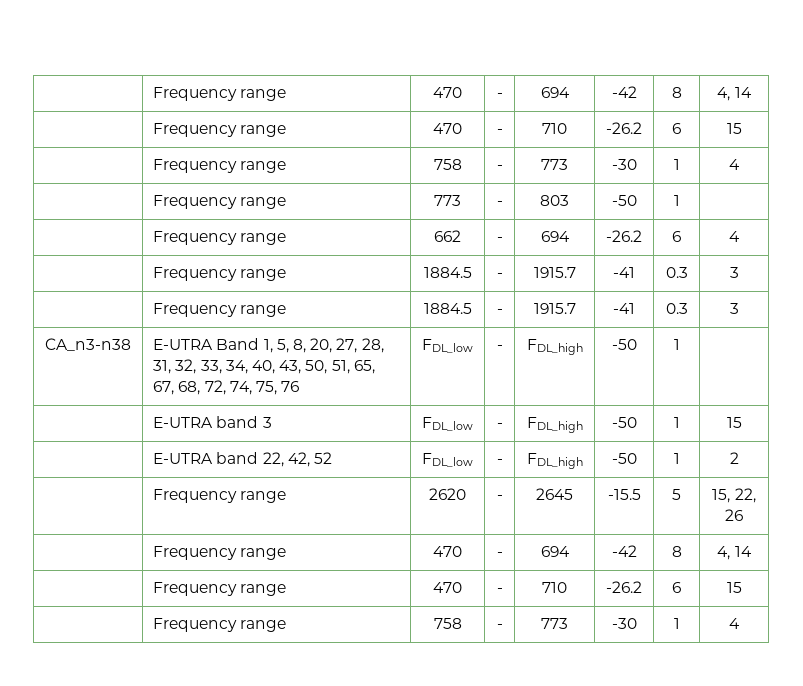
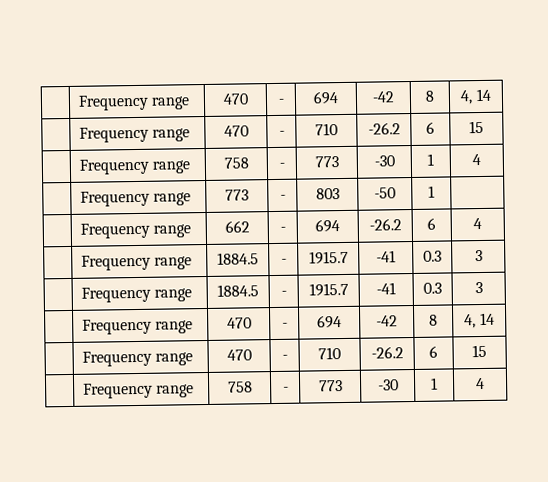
- CA_n3-n38 | E-UTRA Band 1, 5, 8, 20, 27, 28, 31, 32, 33, 34, 40, 43, 50, 51, 65, 67, 68, 72, 74, 75, 76 | FDL_low | - | FDL_high | -50 | 1 |
- | E-UTRA band 3 | FDL_low | - | FDL_high | -50 | 1 | 15
- | E-UTRA band 22, 42, 52 | FDL_low | - | FDL_high | -50 | 1 | 2
- | Frequency range | 2620 | - | 2645 | -15.5 | 5 | 15, 22, 26

